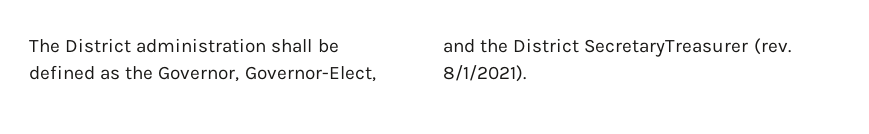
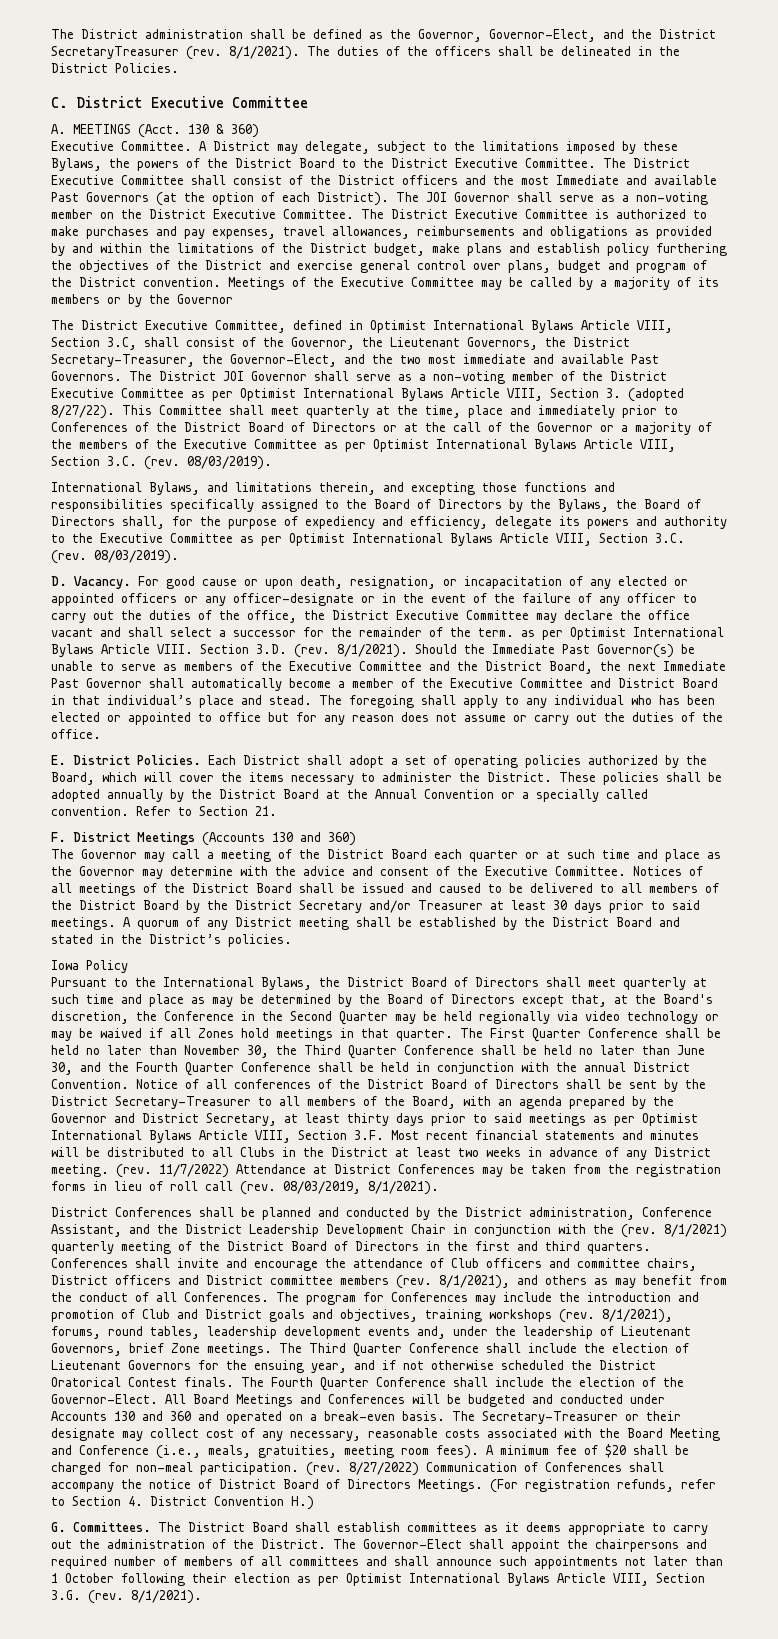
+ The duties of the officers shall be delineated in the District Policies.
+ C. District Executive Committee
+ A. MEETINGS (Acct. 130 & 360)
+ Executive Committee. A District may delegate, subject to the limitations imposed by these Bylaws, the powers of the District Board to the District Executive Committee. The District Executive Committee shall consist of the District officers and the most Immediate and available Past Governors (at the option of each District). The JOI Governor shall serve as a non-voting member on the District Executive Committee. The District Executive Committee is authorized to make purchases and pay expenses, travel allowances, reimbursements and obligations as provided by and within the limitations of the District budget, make plans and establish policy furthering the objectives of the District and exercise general control over plans, budget and program of the District convention. Meetings of the Executive Committee may be called by a majority of its members or by the Governor
+ The District Executive Committee, defined in Optimist International Bylaws Article VIII, Section 3.C, shall consist of the Governor, the Lieutenant Governors, the District Secretary-Treasurer, the Governor-Elect, and the two most immediate and available Past Governors. The District JOI Governor shall serve as a non-voting member of the District Executive Committee as per Optimist International Bylaws Article VIII, Section 3. (adopted 8/27/22). This Committee shall meet quarterly at the time, place and immediately prior to Conferences of the District Board of Directors or at the call of the Governor or a majority of the members of the Executive Committee as per Optimist International Bylaws Article VIII, Section 3.C. (rev. 08/03/2019).
+ International Bylaws, and limitations therein, and excepting those functions and responsibilities specifically assigned to the Board of Directors by the Bylaws, the Board of Directors shall, for the purpose of expediency and efficiency, delegate its powers and authority to the Executive Committee as per Optimist International Bylaws Article VIII, Section 3.C. (rev. 08/03/2019).
+ D. Vacancy. For good cause or upon death, resignation, or incapacitation of any elected or appointed officers or any officer-designate or in the event of the failure of any officer to carry out the duties of the office, the District Executive Committee may declare the office vacant and shall select a successor for the remainder of the term. as per Optimist International Bylaws Article VIII. Section 3.D. (rev. 8/1/2021). Should the Immediate Past Governor(s) be unable to serve as members of the Executive Committee and the District Board, the next Immediate Past Governor shall automatically become a member of the Executive Committee and District Board in that individual’s place and stead. The foregoing shall apply to any individual who has been elected or appointed to office but for any reason does not assume or carry out the duties of the office.
+ E. District Policies. Each District shall adopt a set of operating policies authorized by the Board, which will cover the items necessary to administer the District. These policies shall be adopted annually by the District Board at the Annual Convention or a specially called convention. Refer to Section 21.
+ F. District Meetings (Accounts 130 and 360)
+ The Governor may call a meeting of the District Board each quarter or at such time and place as the Governor may determine with the advice and consent of the Executive Committee. Notices of all meetings of the District Board shall be issued and caused to be delivered to all members of the District Board by the District Secretary and/or Treasurer at least 30 days prior to said meetings. A quorum of any District meeting shall be established by the District Board and stated in the District’s policies.
+ Iowa Policy
+ Pursuant to the International Bylaws, the District Board of Directors shall meet quarterly at such time and place as may be determined by the Board of Directors except that, at the Board's discretion, the Conference in the Second Quarter may be held regionally via video technology or may be waived if all Zones hold meetings in that quarter. The First Quarter Conference shall be held no later than November 30, the Third Quarter Conference shall be held no later than June 30, and the Fourth Quarter Conference shall be held in conjunction with the annual District Convention. Notice of all conferences of the District Board of Directors shall be sent by the District Secretary-Treasurer to all members of the Board, with an agenda prepared by the Governor and District Secretary, at least thirty days prior to said meetings as per Optimist International Bylaws Article VIII, Section 3.F. Most recent financial statements and minutes will be distributed to all Clubs in the District at least two weeks in advance of any District meeting. (rev. 11/7/2022) Attendance at District Conferences may be taken from the registration forms in lieu of roll call (rev. 08/03/2019, 8/1/2021).
+ District Conferences shall be planned and conducted by the District administration, Conference Assistant, and the District Leadership Development Chair in conjunction with the (rev. 8/1/2021) quarterly meeting of the District Board of Directors in the first and third quarters. Conferences shall invite and encourage the attendance of Club officers and committee chairs, District officers and District committee members (rev. 8/1/2021), and others as may benefit from the conduct of all Conferences. The program for Conferences may include the introduction and promotion of Club and District goals and objectives, training workshops (rev. 8/1/2021), forums, round tables, leadership development events and, under the leadership of Lieutenant Governors, brief Zone meetings. The Third Quarter Conference shall include the election of Lieutenant Governors for the ensuing year, and if not otherwise scheduled the District Oratorical Contest finals. The Fourth Quarter Conference shall include the election of the Governor-Elect. All Board Meetings and Conferences will be budgeted and conducted under Accounts 130 and 360 and operated on a break-even basis. The Secretary-Treasurer or their designate may collect cost of any necessary, reasonable costs associated with the Board Meeting and Conference (i.e., meals, gratuities, meeting room fees). A minimum fee of $20 shall be charged for non-meal participation. (rev. 8/27/2022) Communication of Conferences shall accompany the notice of District Board of Directors Meetings. (For registration refunds, refer to Section 4. District Convention H.)
+ G. Committees. The District Board shall establish committees as it deems appropriate to carry out the administration of the District. The Governor-Elect shall appoint the chairpersons and required number of members of all committees and shall announce such appointments not later than 1 October following their election as per Optimist International Bylaws Article VIII, Section 3.G. (rev. 8/1/2021).

